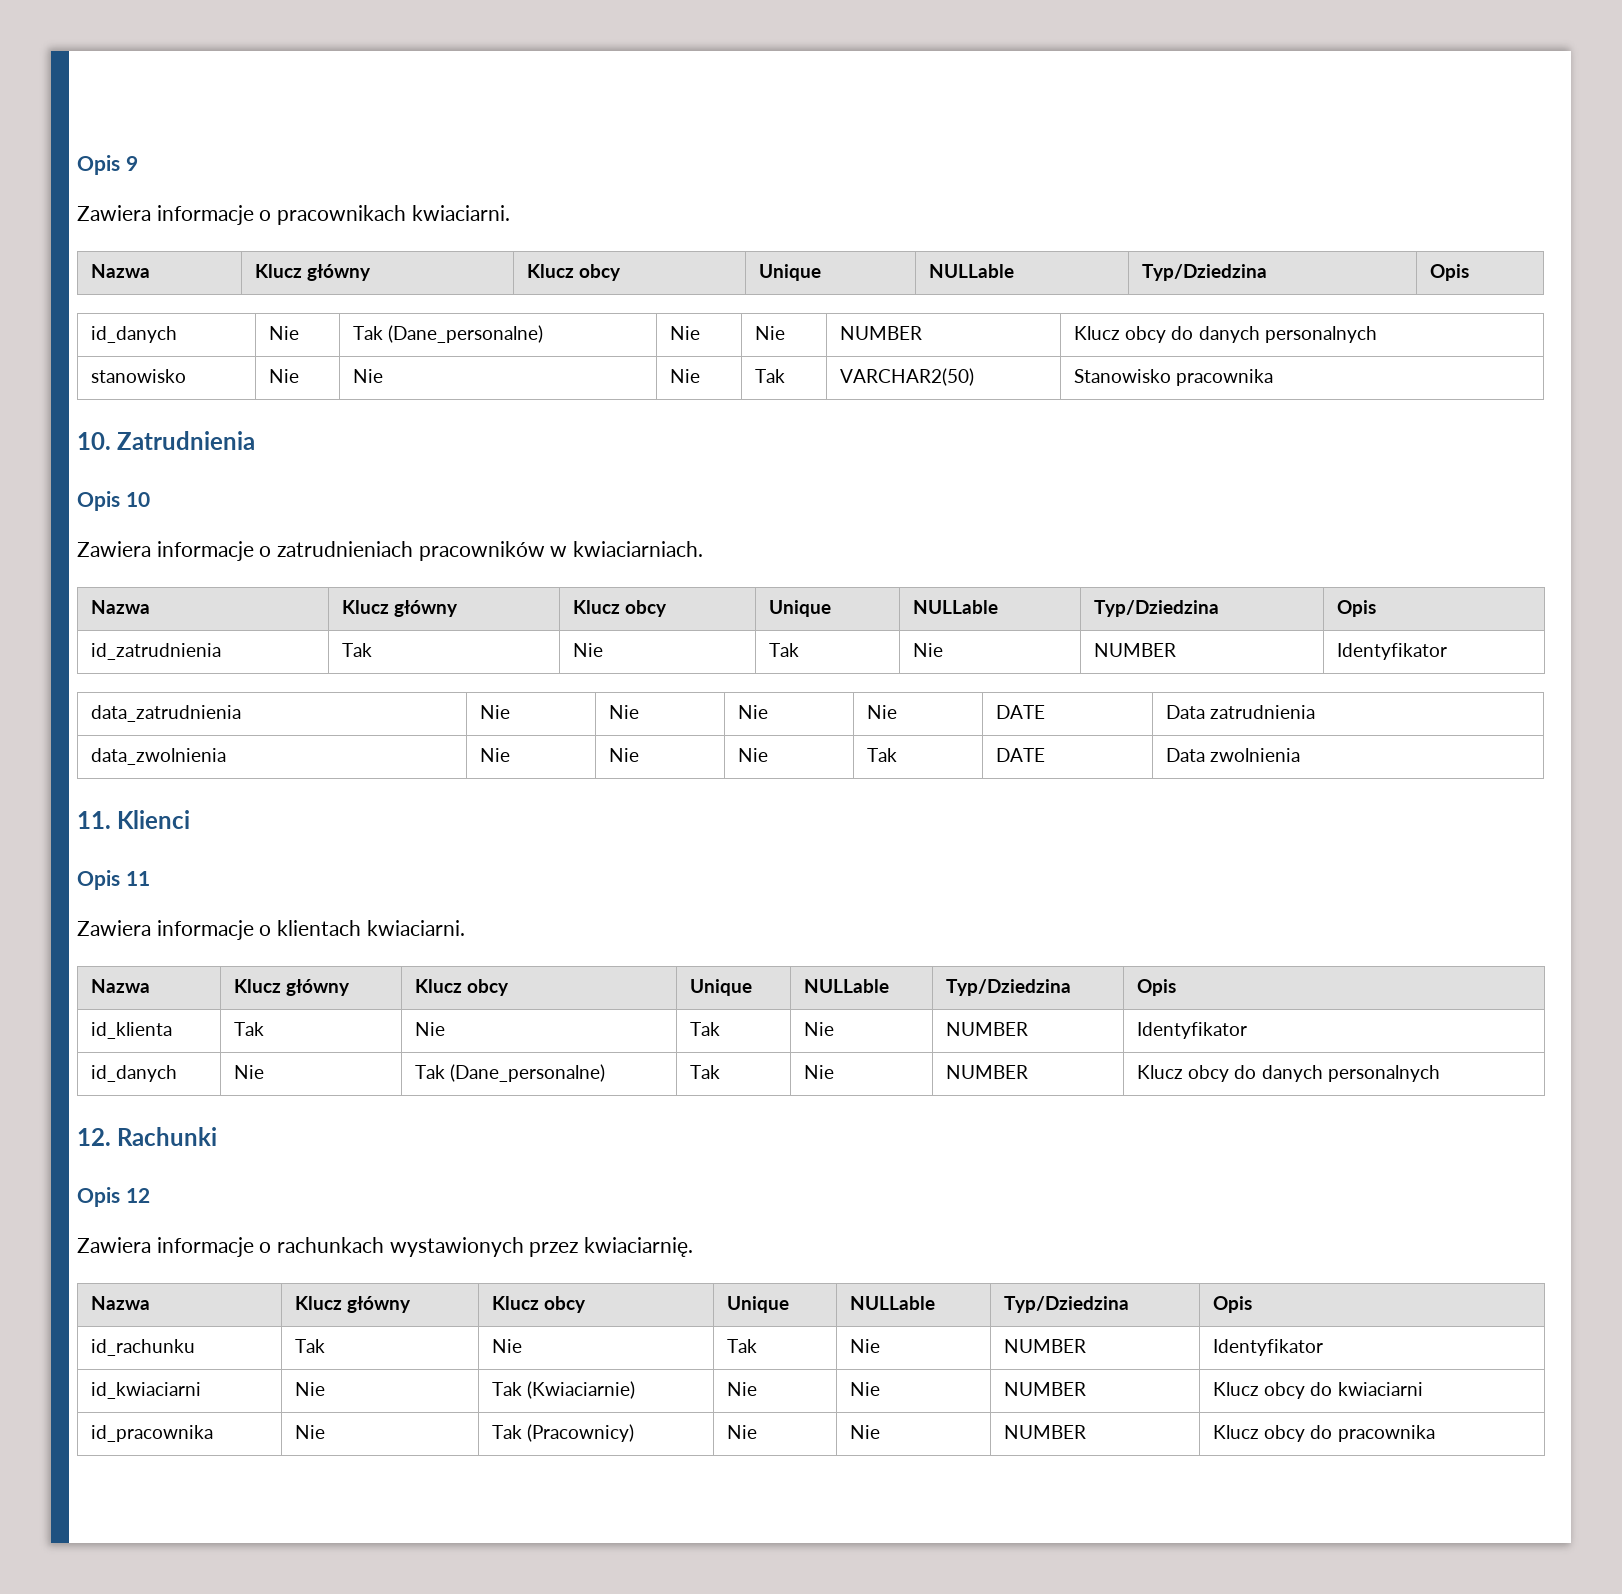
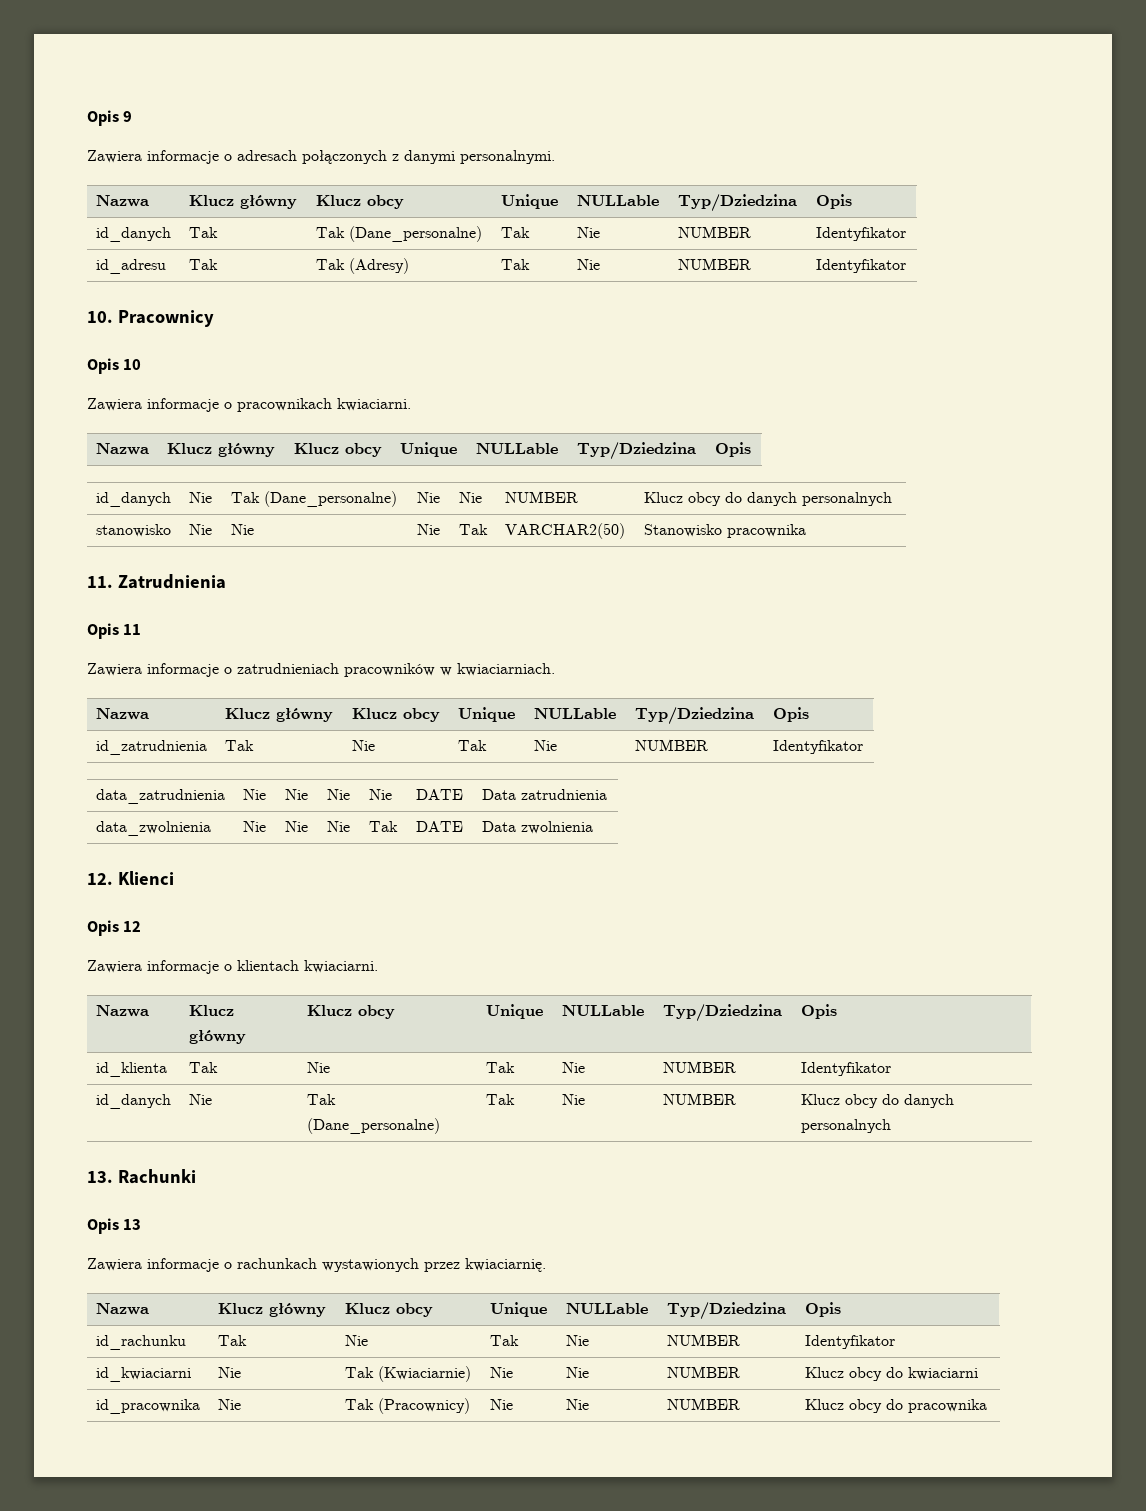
+ Zawiera informacje o adresach połączonych z danymi personalnymi.
+ Nazwa | Klucz główny | Klucz obcy | Unique | NULLable | Typ/Dziedzina | Opis
+ id_danych | Tak | Tak (Dane_personalne) | Tak | Nie | NUMBER | Identyfikator
+ id_adresu | Tak | Tak (Adresy) | Tak | Nie | NUMBER | Identyfikator
+ 10. Pracownicy
+ Opis 10
- 10. Zatrudnienia
+ 11. Zatrudnienia
- Opis 10
+ Opis 11
- 11. Klienci
+ 12. Klienci
- Opis 11
+ Opis 12
- 12. Rachunki
+ 13. Rachunki
- Opis 12
+ Opis 13

